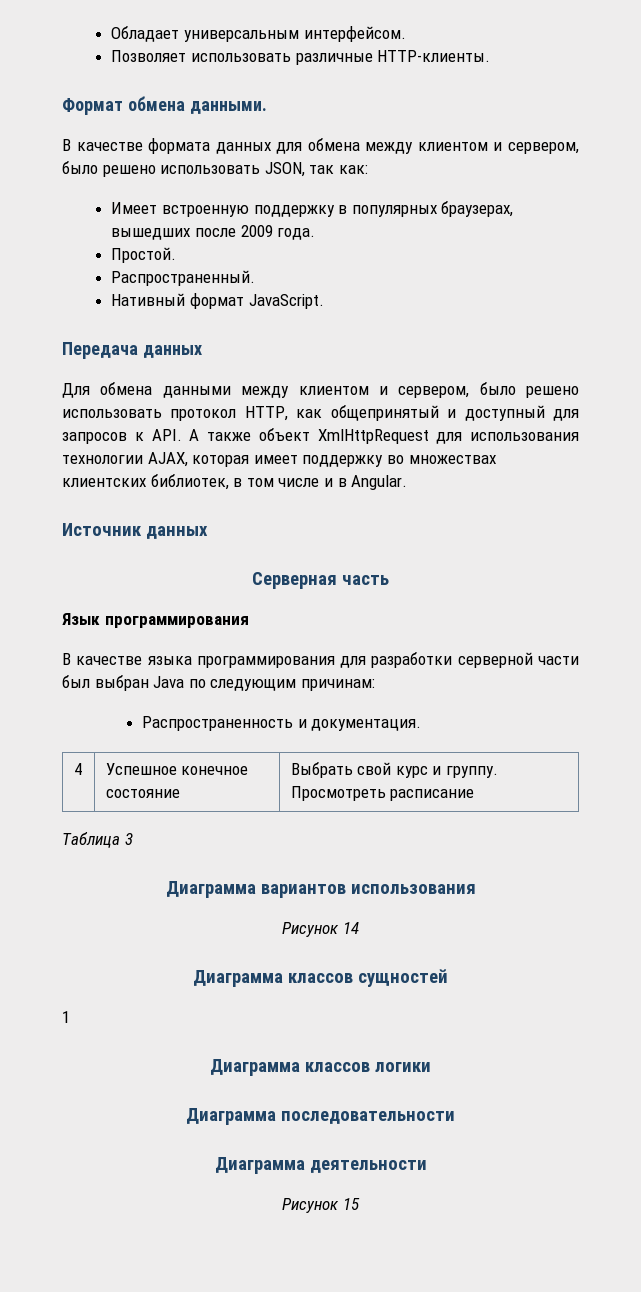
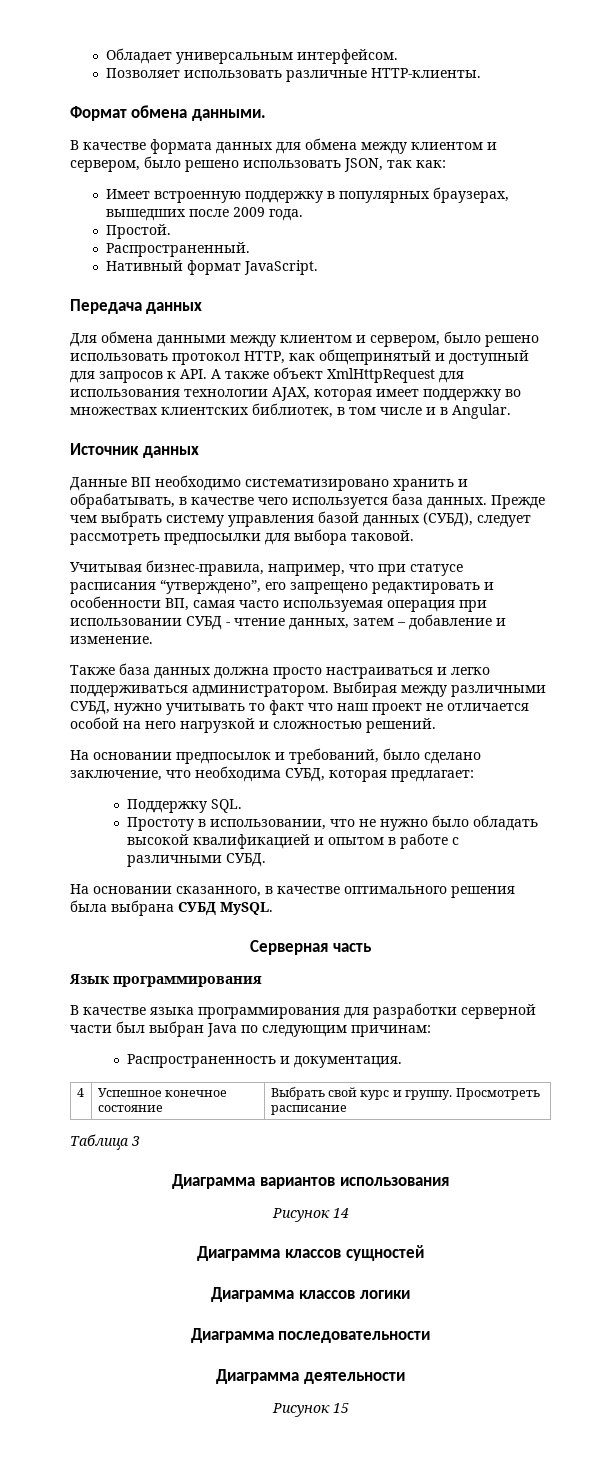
+ Данные ВП необходимо систематизировано хранить и обрабатывать, в качестве чего используется база данных. Прежде чем выбрать систему управления базой данных (СУБД), следует рассмотреть предпосылки для выбора таковой.
+ Учитывая бизнес-правила, например, что при статусе расписания “утверждено”, его запрещено редактировать и особенности ВП, самая часто используемая операция при использовании СУБД - чтение данных, затем – добавление и изменение.
+ Также база данных должна просто настраиваться и легко поддерживаться администратором. Выбирая между различными СУБД, нужно учитывать то факт что наш проект не отличается особой на негo нагрузкой и сложностью решений.
+ На основании предпосылок и требований, было сделано заключение, что необходима СУБД, которая предлагает:
+ Поддержку SQL.
+ Простоту в использовании, что не нужно было обладать высокой квалификацией и опытом в работе с различными СУБД.
+ На основании сказанного, в качестве оптимального решения была выбрана СУБД MySQL.
  Диаграмма классов сущностей
- 1

